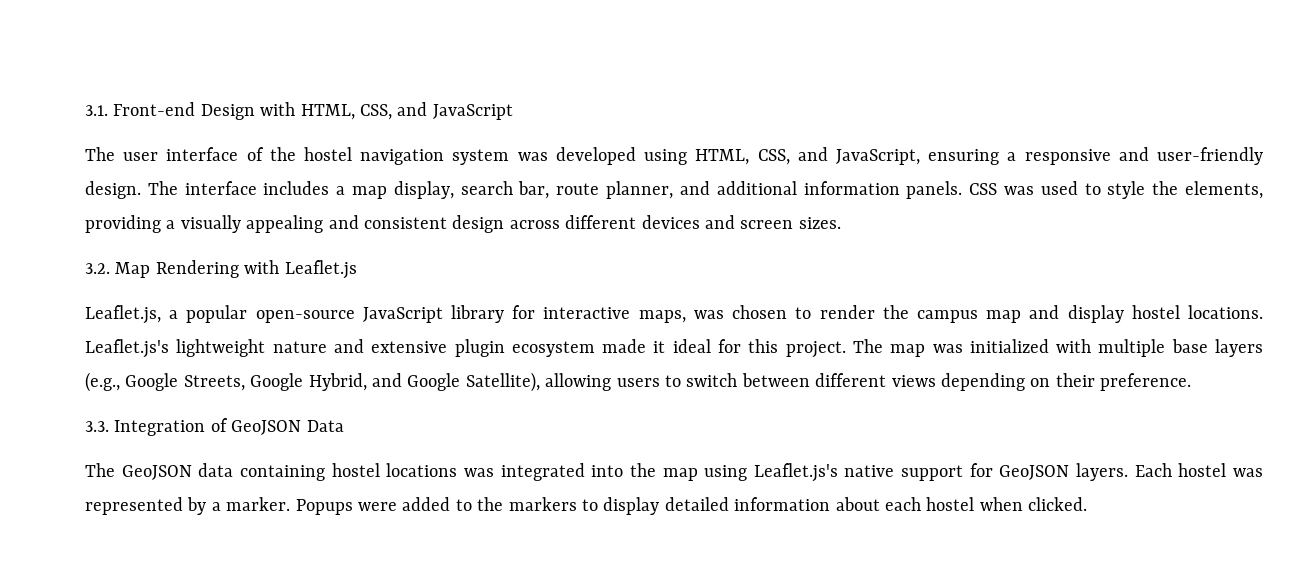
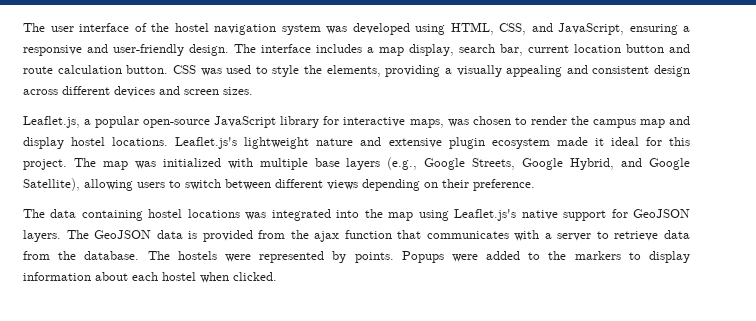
- 3.1. Front-end Design with HTML, CSS, and JavaScript
- The interface includes a map display, search bar, route planner, and additional information panels.
+ The interface includes a map display, search bar, current location button and route calculation button.
- 3.2. Map Rendering with Leaflet.js
- 3.3. Integration of GeoJSON Data
- The GeoJSON data containing hostel locations was integrated into the map using Leaflet.js's native support for GeoJSON layers.
+ The data containing hostel locations was integrated into the map using Leaflet.js's native support for GeoJSON layers.
- Each hostel was represented by a marker.
+ The GeoJSON data is provided from the ajax function that communicates with a server to retrieve data from the database. The hostels were represented by points.
- Popups were added to the markers to display detailed information about each hostel when clicked.
+ Popups were added to the markers to display information about each hostel when clicked.

